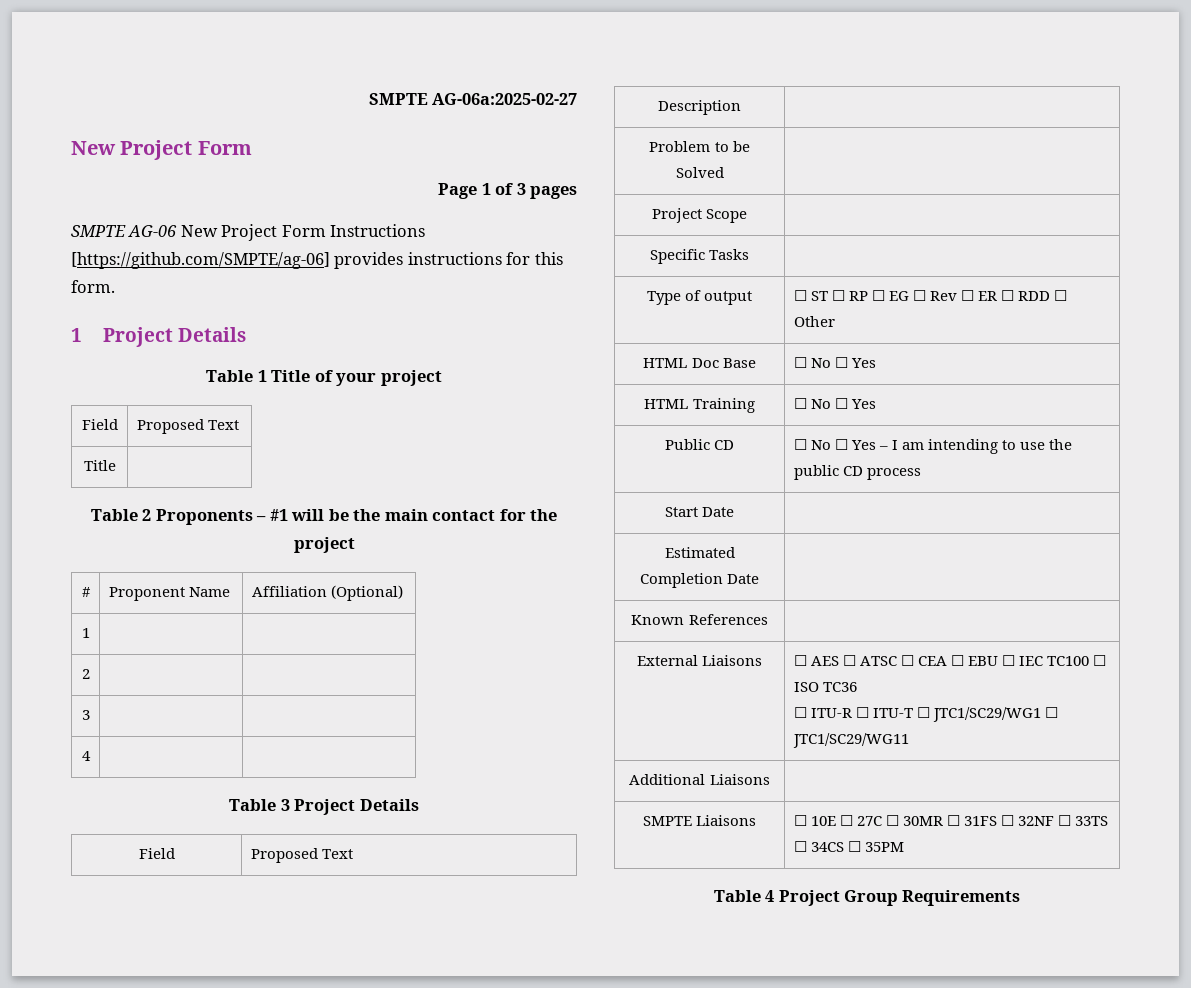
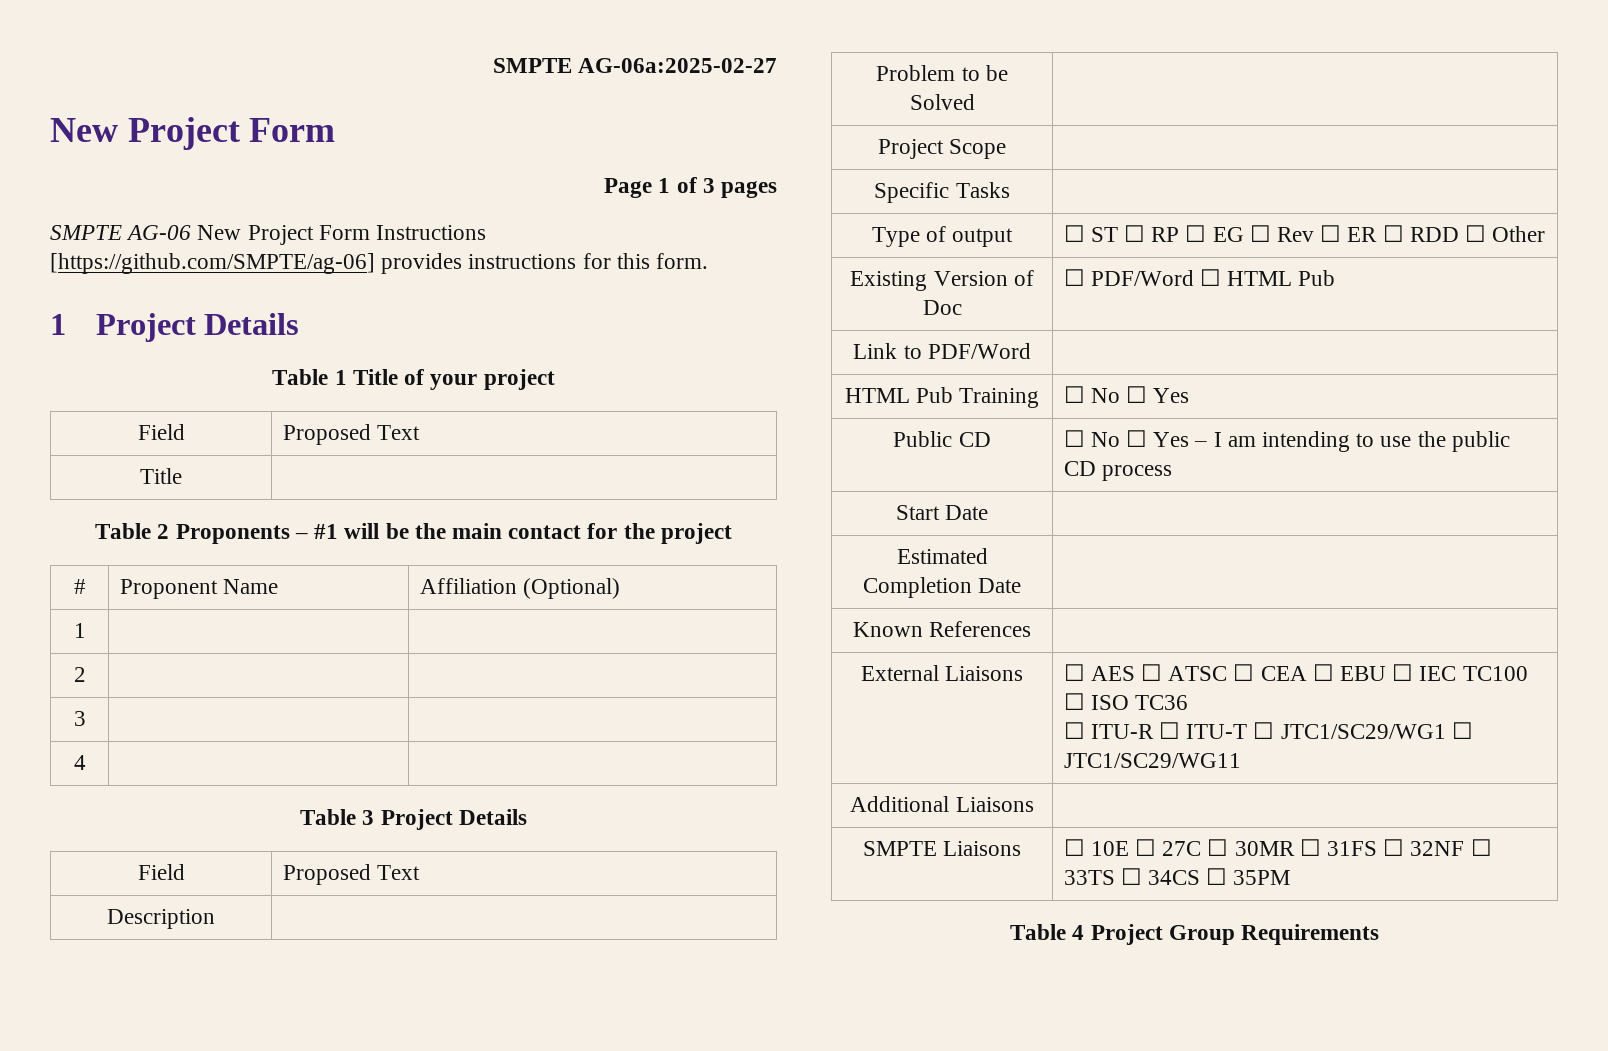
- HTML Doc Base | ☐ No ☐ Yes
- HTML Training | ☐ No ☐ Yes
+ Existing Version of Doc | ☐ PDF/Word ☐ HTML Pub
+ Link to PDF/Word |
+ HTML Pub Training | ☐ No ☐ Yes

